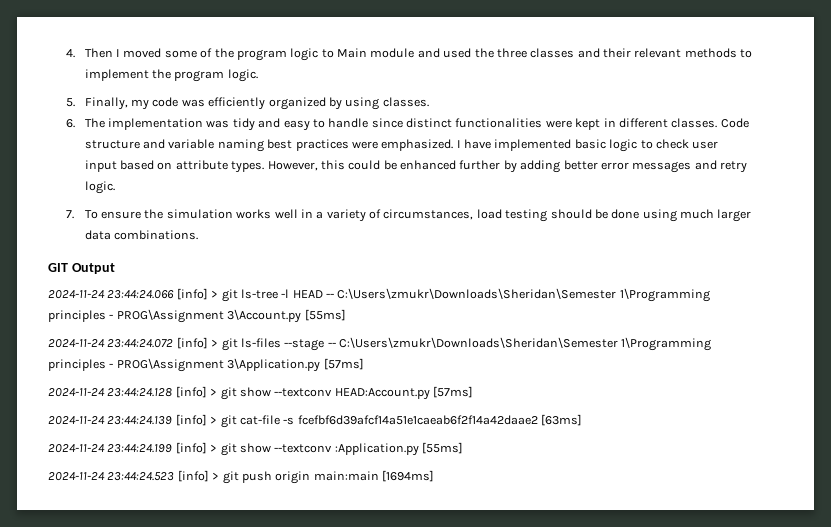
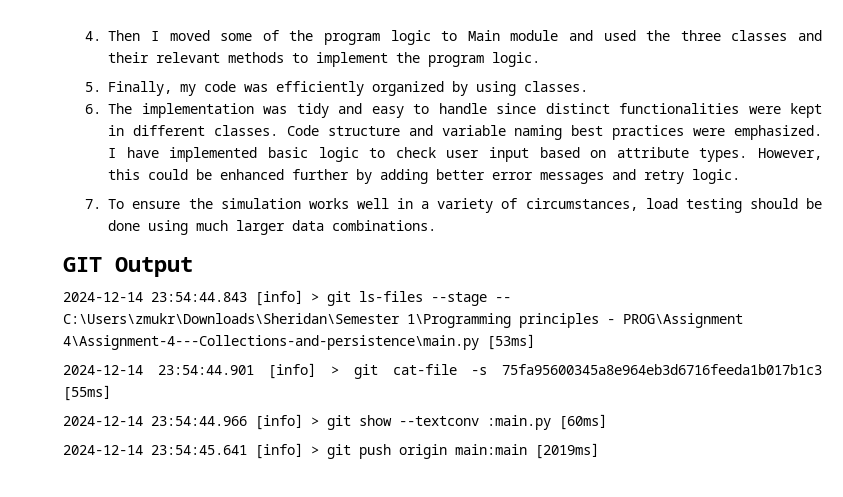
- 2024-11-24 23:44:24.066 [info] > git ls-tree -l HEAD -- C:\Users\zmukr\Downloads\Sheridan\Semester 1\Programming principles - PROG\Assignment 3\Account.py [55ms]
- 2024-11-24 23:44:24.072 [info] > git ls-files --stage -- C:\Users\zmukr\Downloads\Sheridan\Semester 1\Programming principles - PROG\Assignment 3\Application.py [57ms]
- 2024-11-24 23:44:24.128 [info] > git show --textconv HEAD:Account.py [57ms]
- 2024-11-24 23:44:24.139 [info] > git cat-file -s fcefbf6d39afcf14a51e1caeab6f2f14a42daae2 [63ms]
- 2024-11-24 23:44:24.199 [info] > git show --textconv :Application.py [55ms]
- 2024-11-24 23:44:24.523 [info] > git push origin main:main [1694ms]
+ 2024-12-14 23:54:44.843 [info] > git ls-files --stage -- C:\Users\zmukr\Downloads\Sheridan\Semester 1\Programming principles - PROG\Assignment 4\Assignment-4---Collections-and-persistence\main.py [53ms]
+ 2024-12-14 23:54:44.901 [info] > git cat-file -s 75fa95600345a8e964eb3d6716feeda1b017b1c3 [55ms]
+ 2024-12-14 23:54:44.966 [info] > git show --textconv :main.py [60ms]
+ 2024-12-14 23:54:45.641 [info] > git push origin main:main [2019ms]

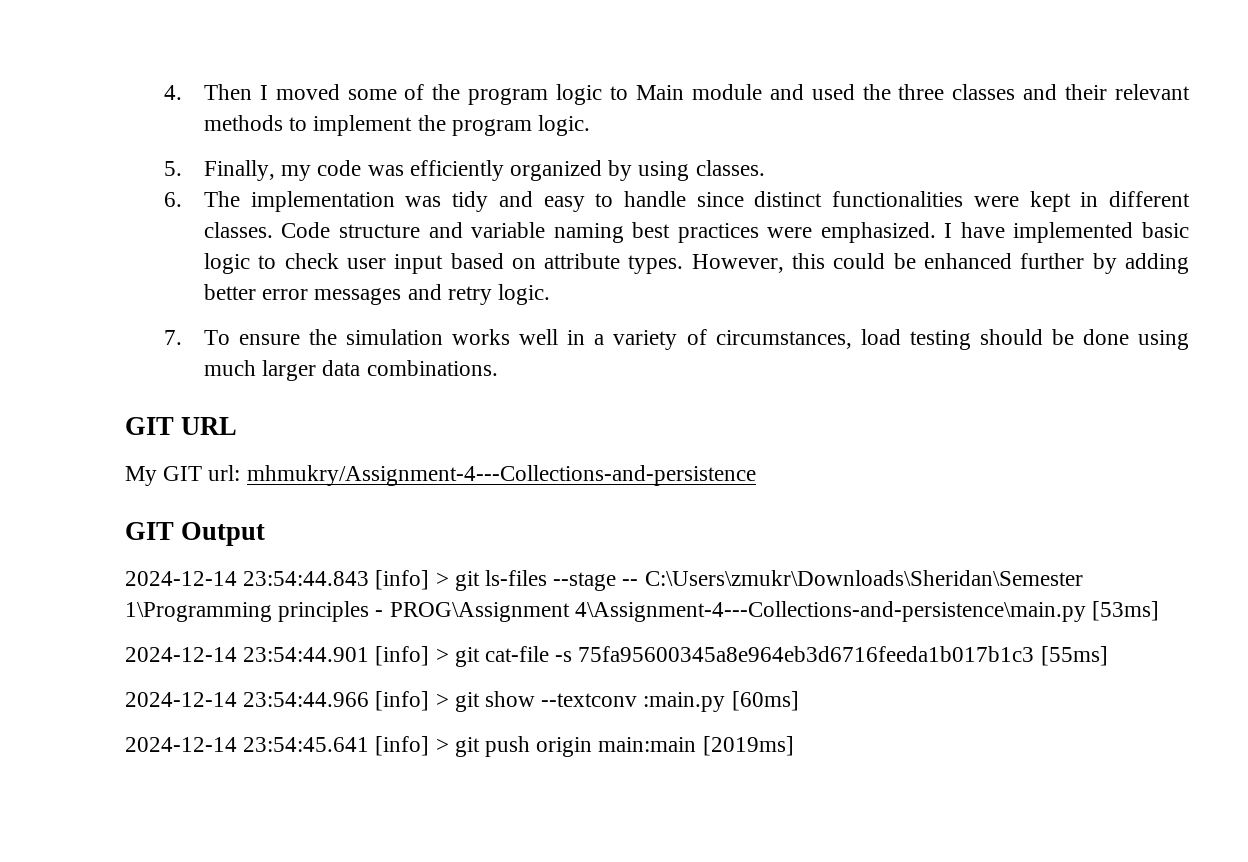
+ GIT URL
+ My GIT url: mhmukry/Assignment-4---Collections-and-persistence

